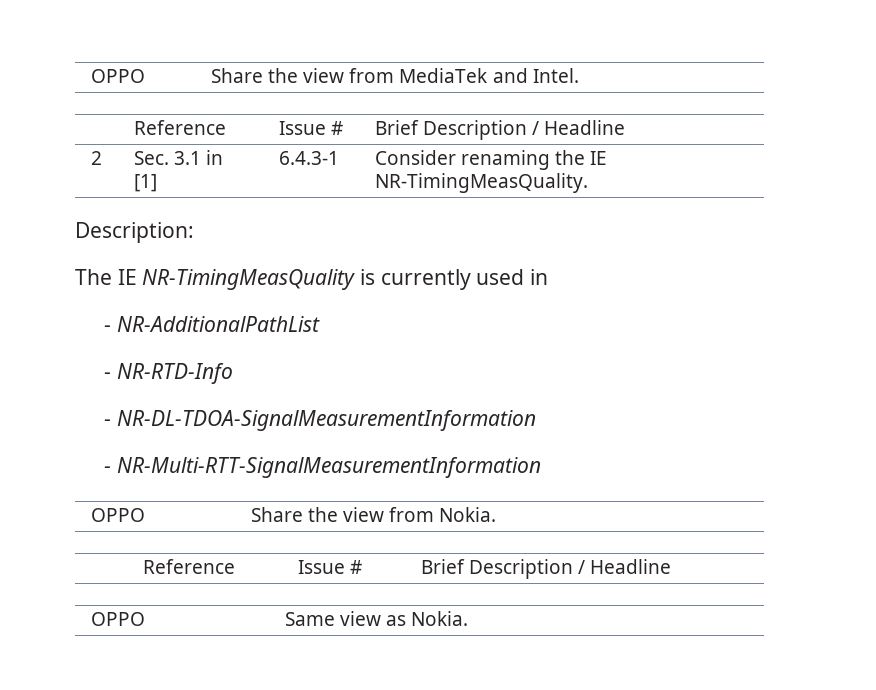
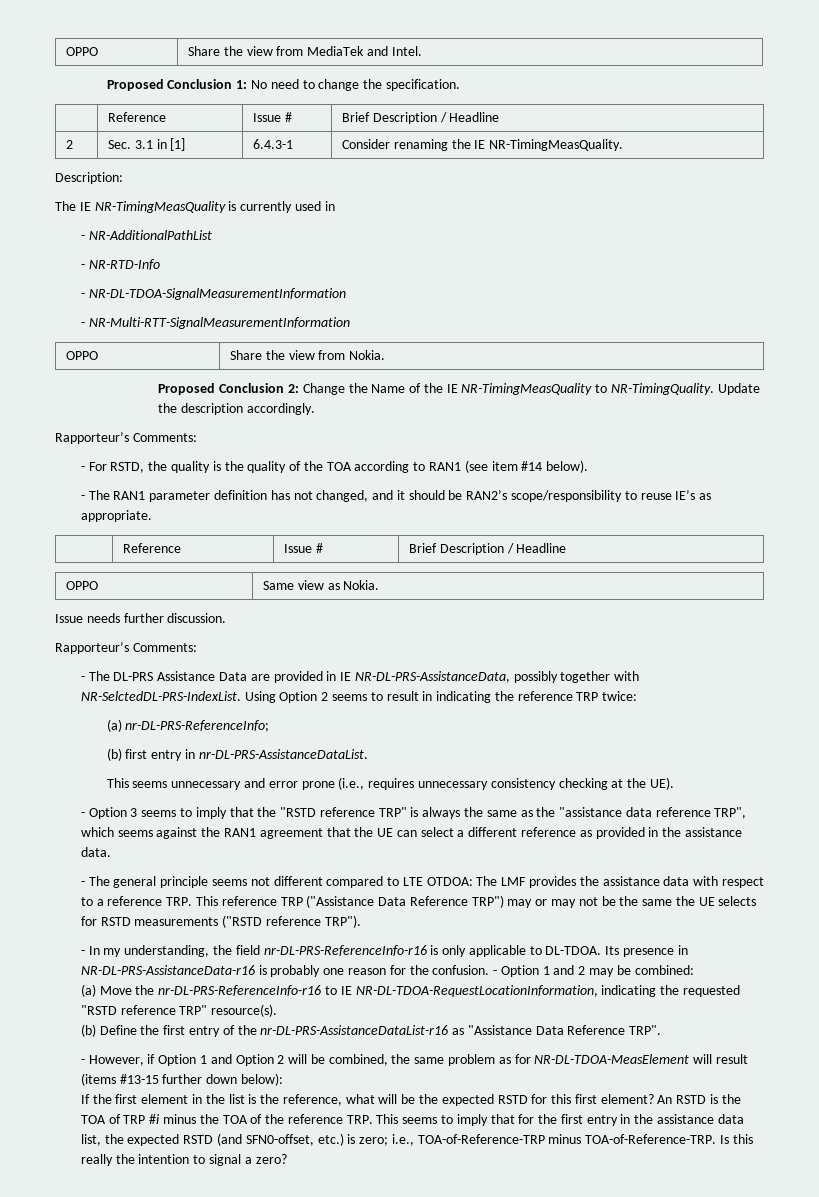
+ Proposed Conclusion 1: No need to change the specification.
+ Proposed Conclusion 2: Change the Name of the IE NR-TimingMeasQuality to NR-TimingQuality. Update the description accordingly.
+ Rapporteur’s Comments:
+ - For RSTD, the quality is the quality of the TOA according to RAN1 (see item #14 below).
+ - The RAN1 parameter definition has not changed, and it should be RAN2’s scope/responsibility to reuse IE’s as appropriate.
+ Issue needs further discussion.
+ Rapporteur’s Comments:
+ - The DL-PRS Assistance Data are provided in IE NR-DL-PRS-AssistanceData, possibly together with NR-SelctedDL-PRS-IndexList. Using Option 2 seems to result in indicating the reference TRP twice:
+ (a) nr-DL-PRS-ReferenceInfo;
+ (b) first entry in nr-DL-PRS-AssistanceDataList.
+ This seems unnecessary and error prone (i.e., requires unnecessary consistency checking at the UE).
+ - Option 3 seems to imply that the "RSTD reference TRP" is always the same as the "assistance data reference TRP", which seems against the RAN1 agreement that the UE can select a different reference as provided in the assistance data.
+ - The general principle seems not different compared to LTE OTDOA: The LMF provides the assistance data with respect to a reference TRP. This reference TRP ("Assistance Data Reference TRP") may or may not be the same the UE selects for RSTD measurements ("RSTD reference TRP").
+ - In my understanding, the field nr-DL-PRS-ReferenceInfo-r16 is only applicable to DL-TDOA. Its presence in NR-DL-PRS-AssistanceData-r16 is probably one reason for the confusion. - Option 1 and 2 may be combined:
+ (a) Move the nr-DL-PRS-ReferenceInfo-r16 to IE NR-DL-TDOA-RequestLocationInformation, indicating the requested "RSTD reference TRP" resource(s).
+ (b) Define the first entry of the nr-DL-PRS-AssistanceDataList-r16 as "Assistance Data Reference TRP".
+ - However, if Option 1 and Option 2 will be combined, the same problem as for NR-DL-TDOA-MeasElement will result (items #13-15 further down below):
+ If the first element in the list is the reference, what will be the expected RSTD for this first element? An RSTD is the TOA of TRP #i minus the TOA of the reference TRP. This seems to imply that for the first entry in the assistance data list, the expected RSTD (and SFN0-offset, etc.) is zero; i.e., TOA-of-Reference-TRP minus TOA-of-Reference-TRP. Is this really the intention to signal a zero?

